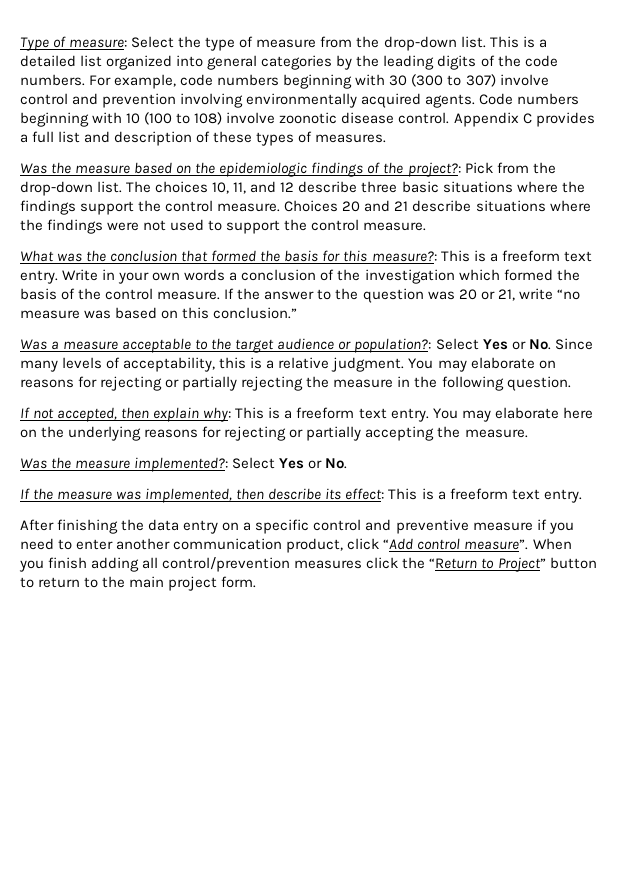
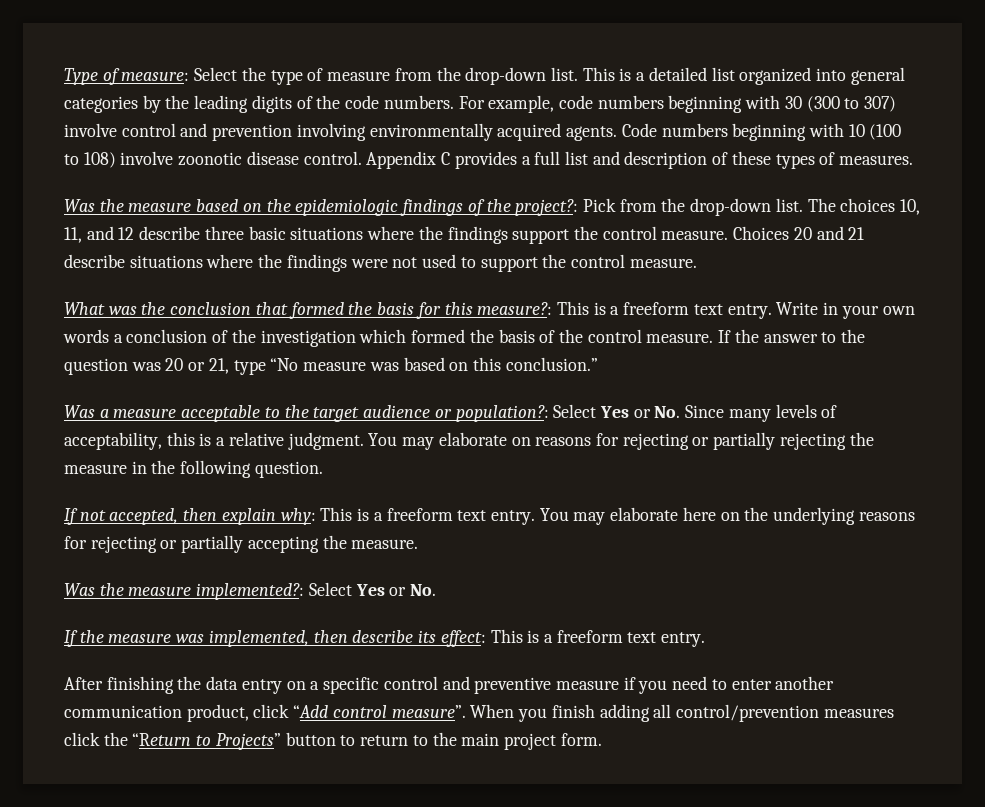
- If the answer to the question was 20 or 21, write “no measure was based on this conclusion.”
+ If the answer to the question was 20 or 21, type “No measure was based on this conclusion.”
- When you finish adding all control/prevention measures click the “Return to Project” button to return to the main project form.
+ When you finish adding all control/prevention measures click the “Return to Projects” button to return to the main project form.

